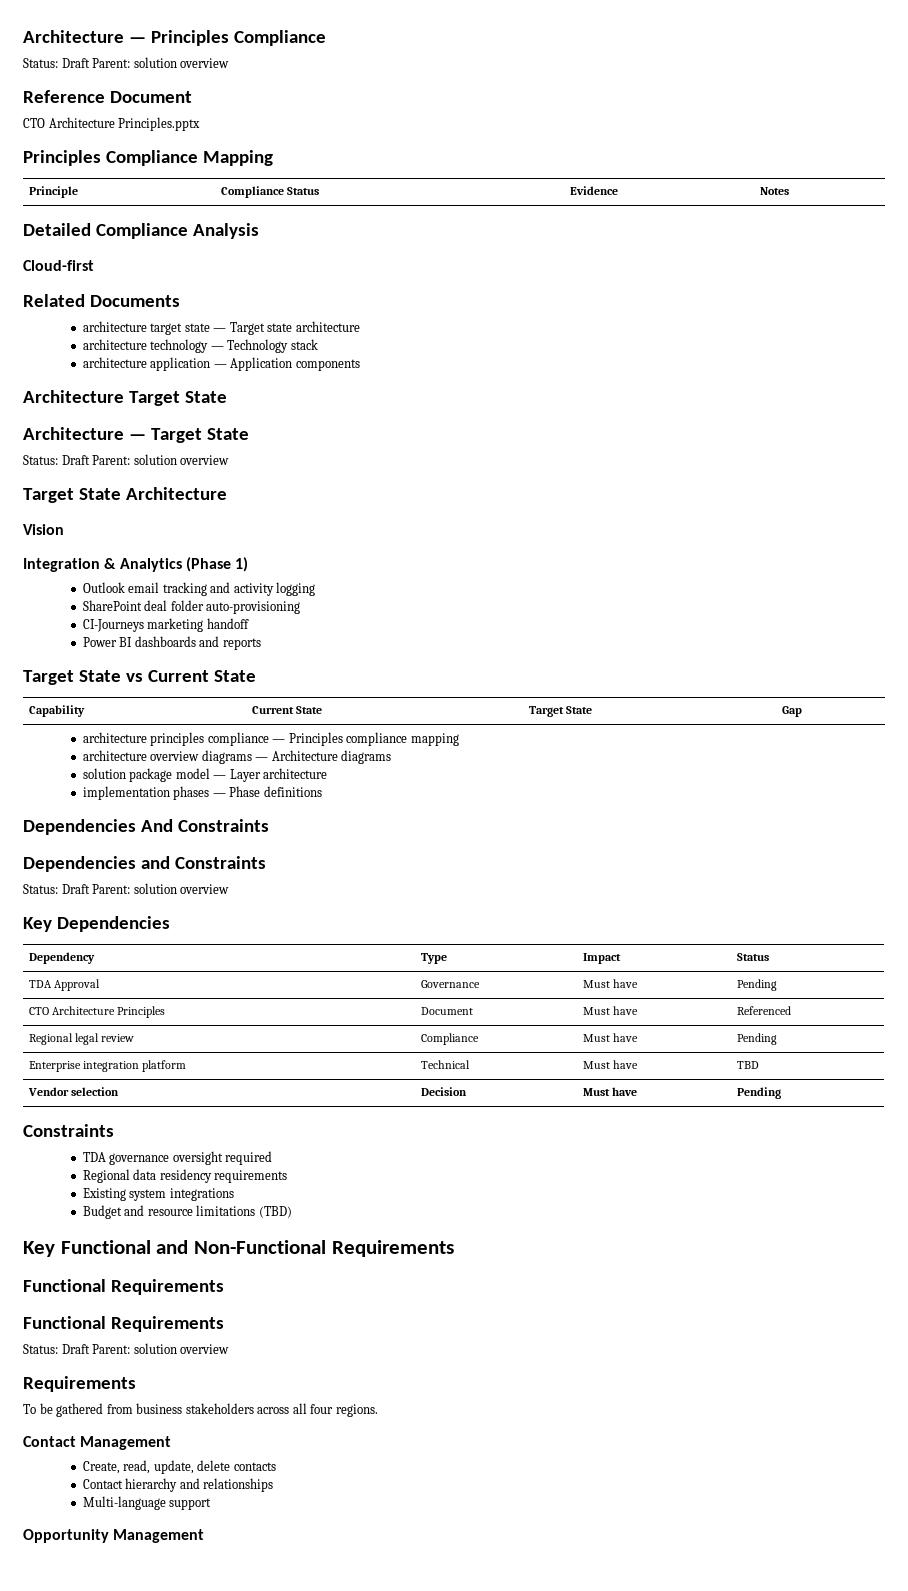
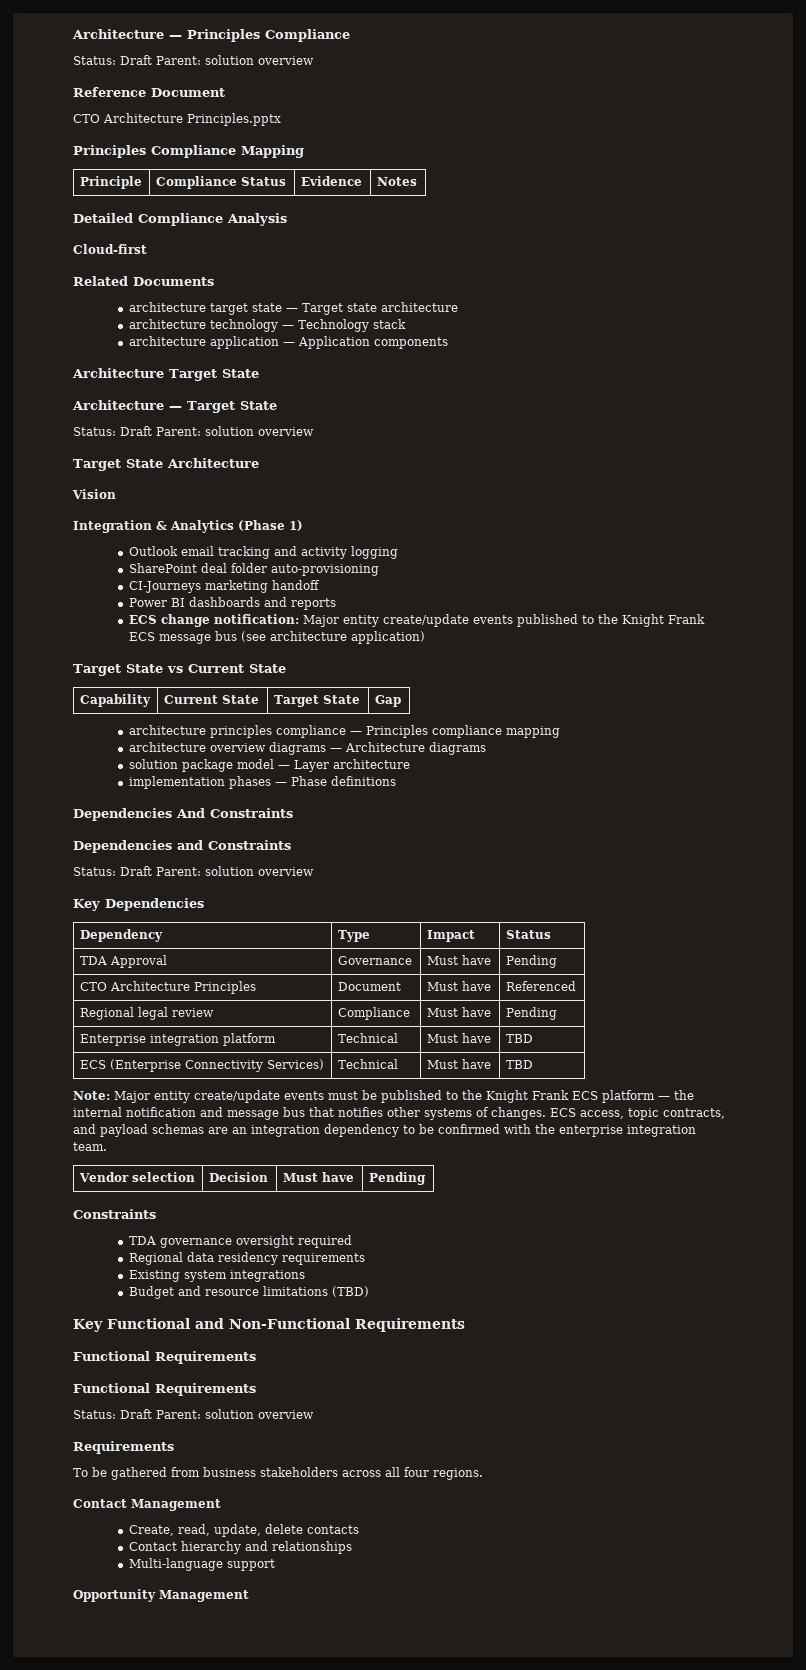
+ ECS change notification: Major entity create/update events published to the Knight Frank ECS message bus (see architecture application)
+ ECS (Enterprise Connectivity Services) | Technical | Must have | TBD
+ Note: Major entity create/update events must be published to the Knight Frank ECS platform — the internal notification and message bus that notifies other systems of changes. ECS access, topic contracts, and payload schemas are an integration dependency to be confirmed with the enterprise integration team.

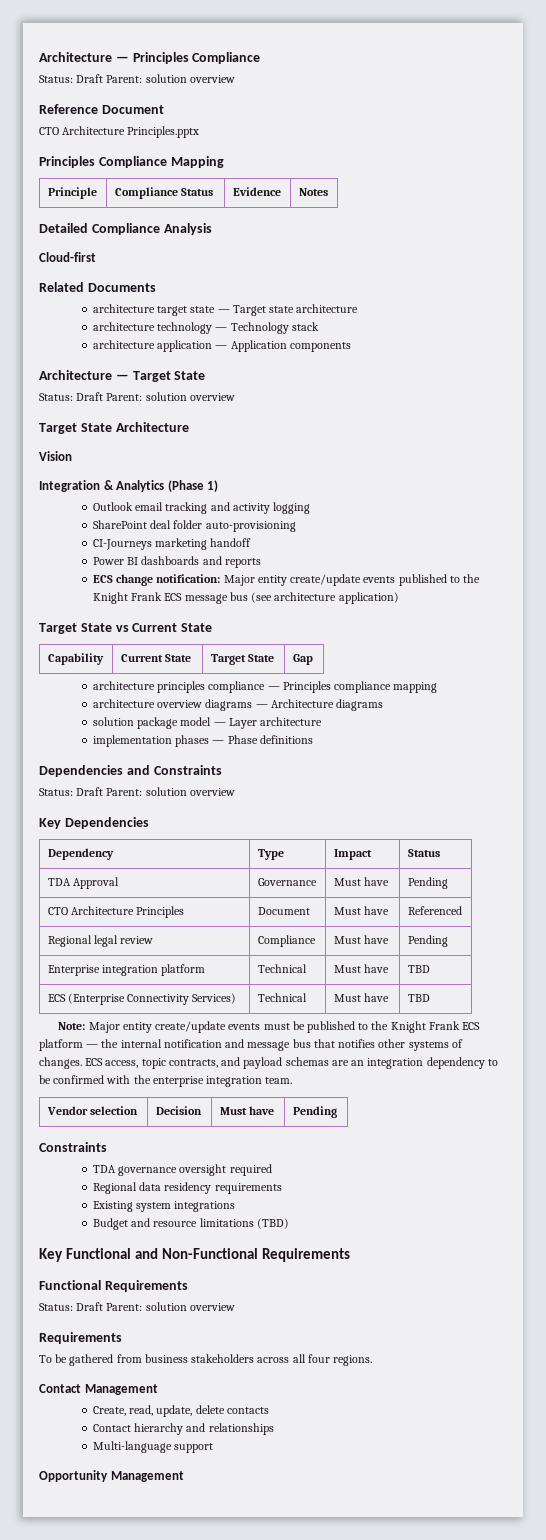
- Architecture Target State
- Dependencies And Constraints
  Key Functional and Non-Functional Requirements
- Functional Requirements

